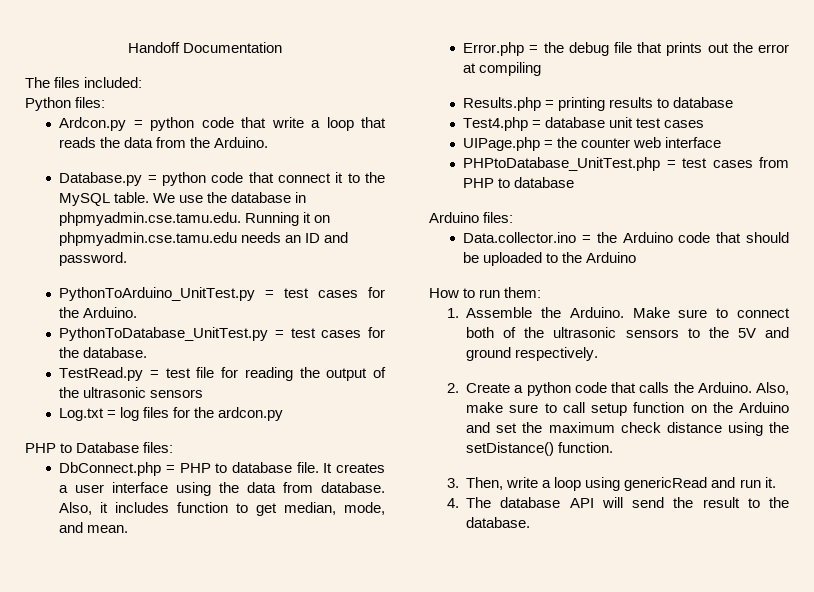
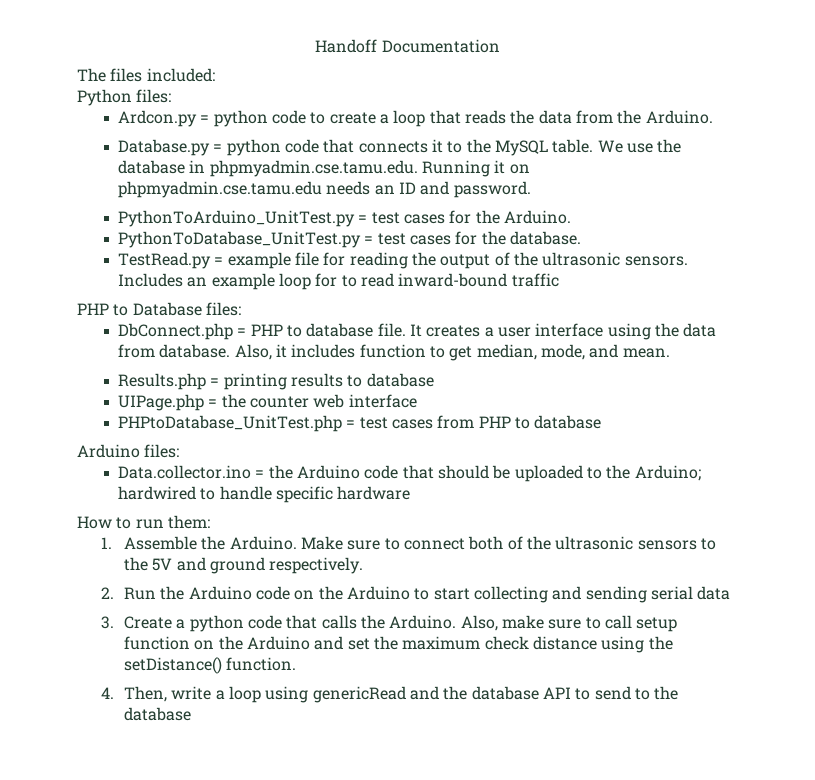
- Ardcon.py = python code that write a loop that reads the data from the Arduino.
+ Ardcon.py = python code to create a loop that reads the data from the Arduino.
- Database.py = python code that connect it to the MySQL table.
+ Database.py = python code that connects it to the MySQL table.
- TestRead.py = test file for reading the output of the ultrasonic sensors
- Log.txt = log files for the ardcon.py
+ TestRead.py = example file for reading the output of the ultrasonic sensors. Includes an example loop for to read inward-bound traffic
- Error.php = the debug file that prints out the error at compiling
- Test4.php = database unit test cases
- Data.collector.ino = the Arduino code that should be uploaded to the Arduino
+ Data.collector.ino = the Arduino code that should be uploaded to the Arduino; hardwired to handle specific hardware
- 2. Create a python code that calls the Arduino.
+ 2. Run the Arduino code on the Arduino to start collecting and sending serial data
+ 3. Create a python code that calls the Arduino.
- 3. Then, write a loop using genericRead and run it.
- 4. The database API will send the result to the database.
+ 4. Then, write a loop using genericRead and the database API to send to the database

